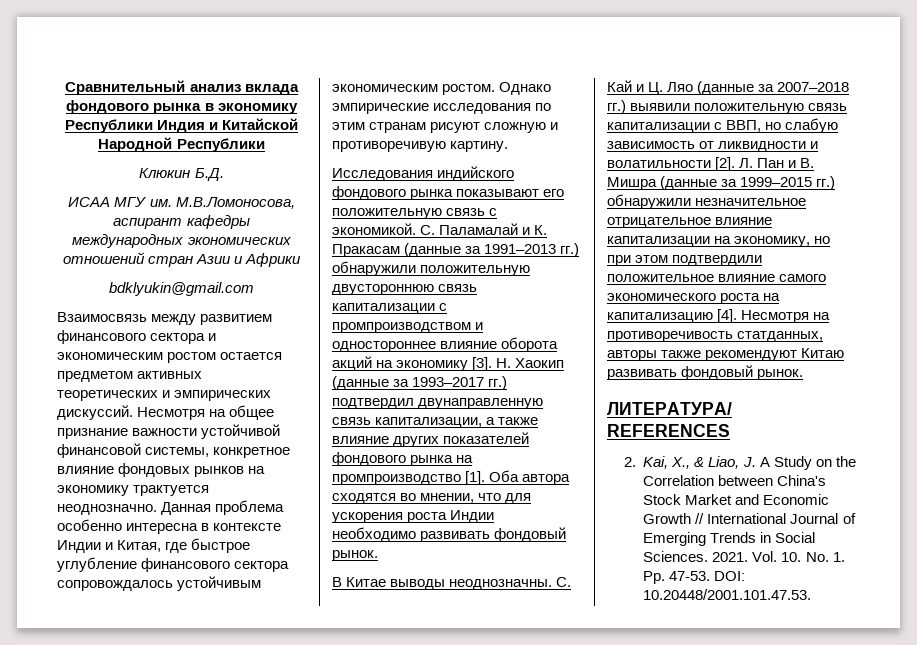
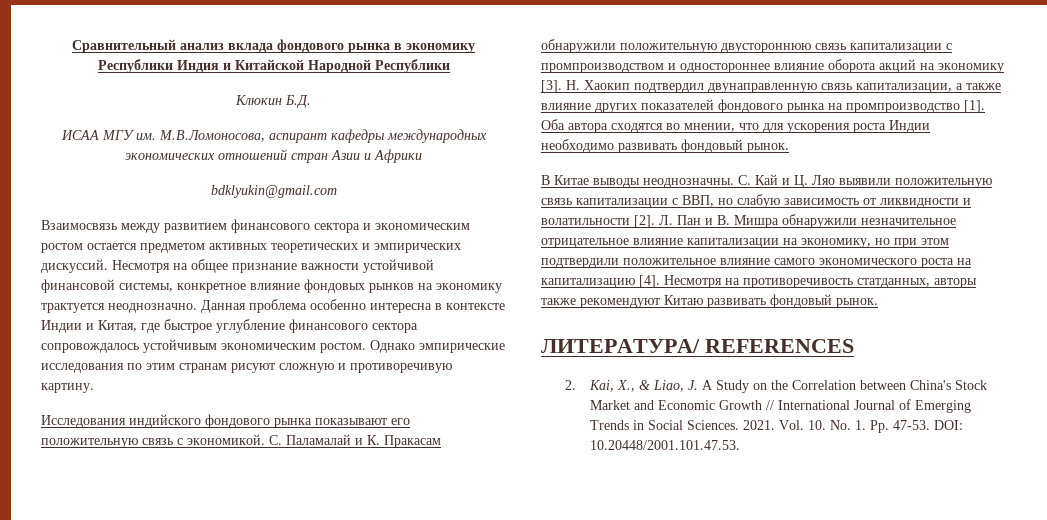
- С. Паламалай и К. Пракасам (данные за 1991–2013 гг.) обнаружили положительную двустороннюю связь капитализации с промпроизводством и одностороннее влияние оборота акций на экономику [3].
+ С. Паламалай и К. Пракасам обнаружили положительную двустороннюю связь капитализации с промпроизводством и одностороннее влияние оборота акций на экономику [3].
- Н. Хаокип (данные за 1993–2017 гг.) подтвердил двунаправленную связь капитализации, а также влияние других показателей фондового рынка на промпроизводство [1].
+ Н. Хаокип подтвердил двунаправленную связь капитализации, а также влияние других показателей фондового рынка на промпроизводство [1].
- С. Кай и Ц. Ляо (данные за 2007–2018 гг.) выявили положительную связь капитализации с ВВП, но слабую зависимость от ликвидности и волатильности [2].
+ С. Кай и Ц. Ляо выявили положительную связь капитализации с ВВП, но слабую зависимость от ликвидности и волатильности [2].
- Л. Пан и В. Мишра (данные за 1999–2015 гг.) обнаружили незначительное отрицательное влияние капитализации на экономику, но при этом подтвердили положительное влияние самого экономического роста на капитализацию [4].
+ Л. Пан и В. Мишра обнаружили незначительное отрицательное влияние капитализации на экономику, но при этом подтвердили положительное влияние самого экономического роста на капитализацию [4].

